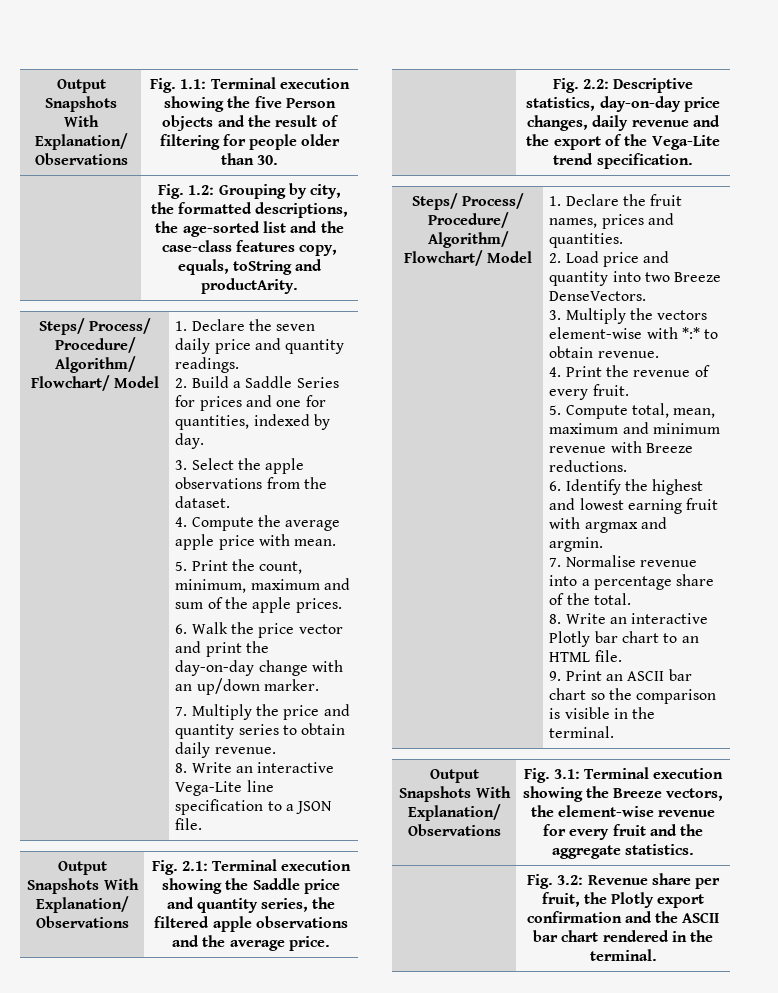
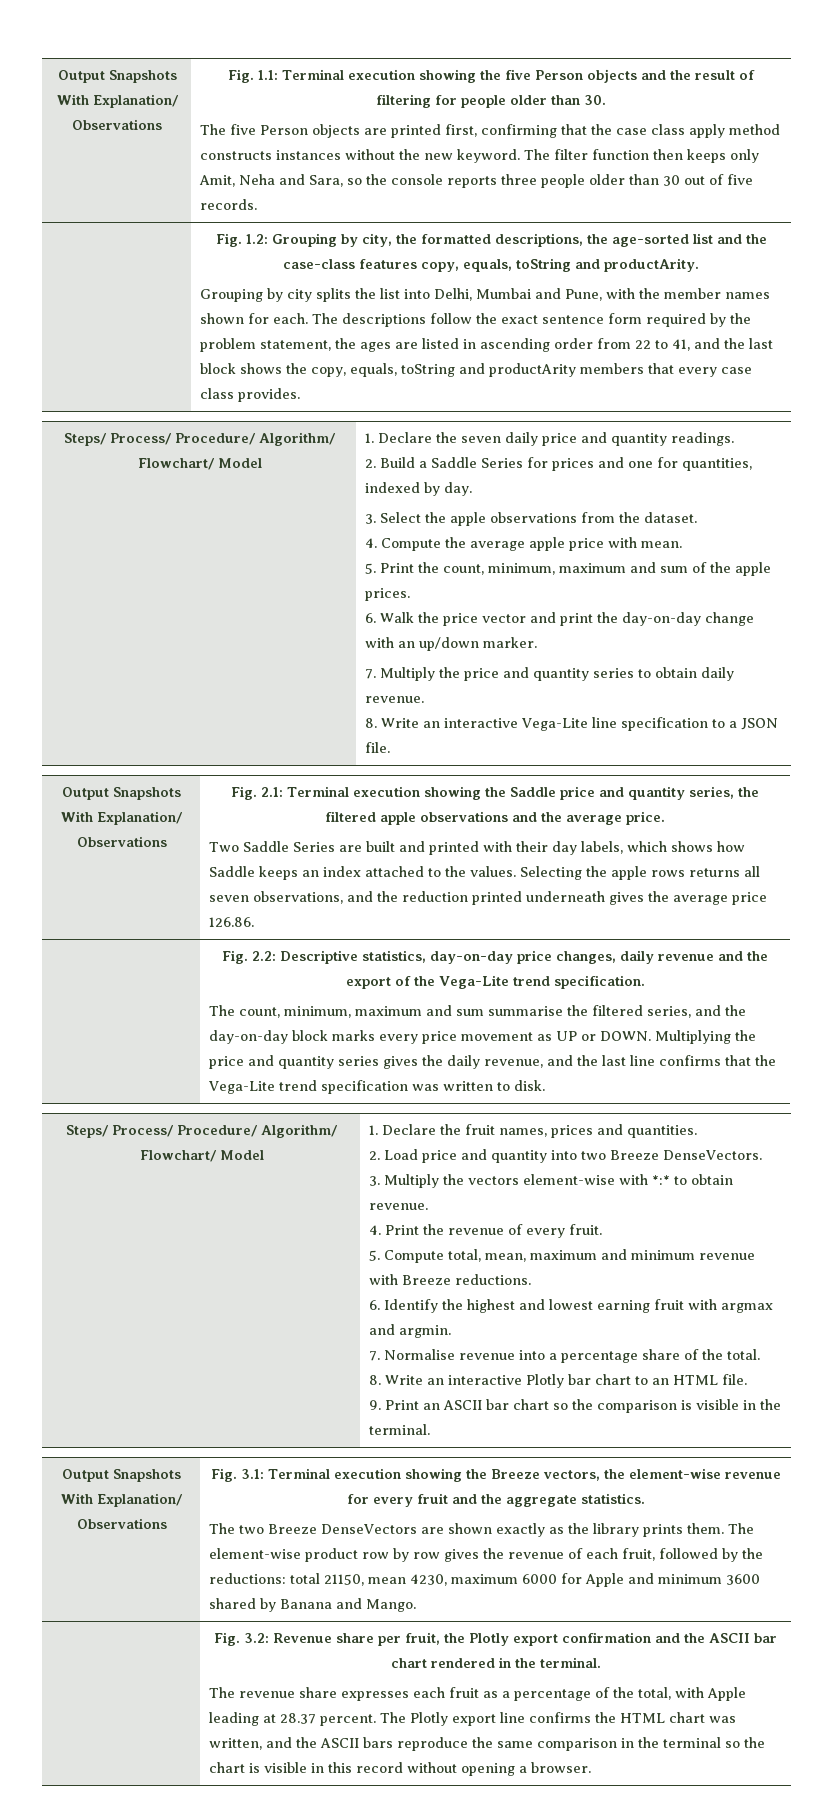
+ The five Person objects are printed first, confirming that the case class apply method constructs instances without the new keyword. The filter function then keeps only Amit, Neha and Sara, so the console reports three people older than 30 out of five records.
+ Grouping by city splits the list into Delhi, Mumbai and Pune, with the member names shown for each. The descriptions follow the exact sentence form required by the problem statement, the ages are listed in ascending order from 22 to 41, and the last block shows the copy, equals, toString and productArity members that every case class provides.
+ Two Saddle Series are built and printed with their day labels, which shows how Saddle keeps an index attached to the values. Selecting the apple rows returns all seven observations, and the reduction printed underneath gives the average price 126.86.
+ The count, minimum, maximum and sum summarise the filtered series, and the day-on-day block marks every price movement as UP or DOWN. Multiplying the price and quantity series gives the daily revenue, and the last line confirms that the Vega-Lite trend specification was written to disk.
+ The two Breeze DenseVectors are shown exactly as the library prints them. The element-wise product row by row gives the revenue of each fruit, followed by the reductions: total 21150, mean 4230, maximum 6000 for Apple and minimum 3600 shared by Banana and Mango.
+ The revenue share expresses each fruit as a percentage of the total, with Apple leading at 28.37 percent. The Plotly export line confirms the HTML chart was written, and the ASCII bars reproduce the same comparison in the terminal so the chart is visible in this record without opening a browser.

